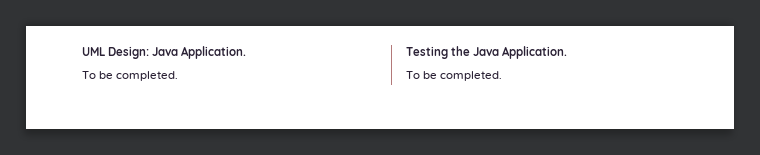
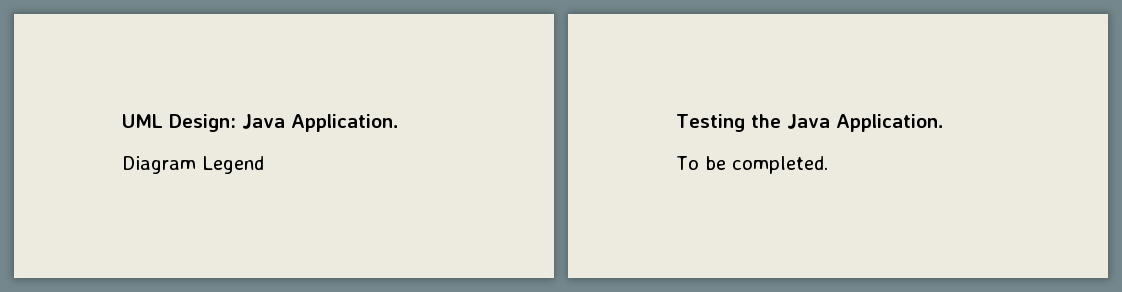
  UML Design: Java Application.
- To be completed.
+ Diagram Legend

